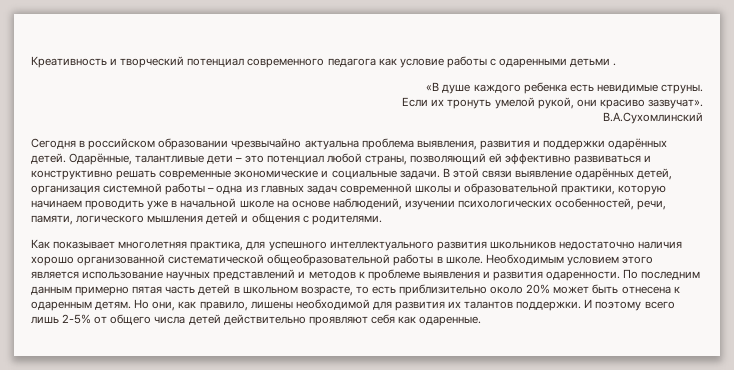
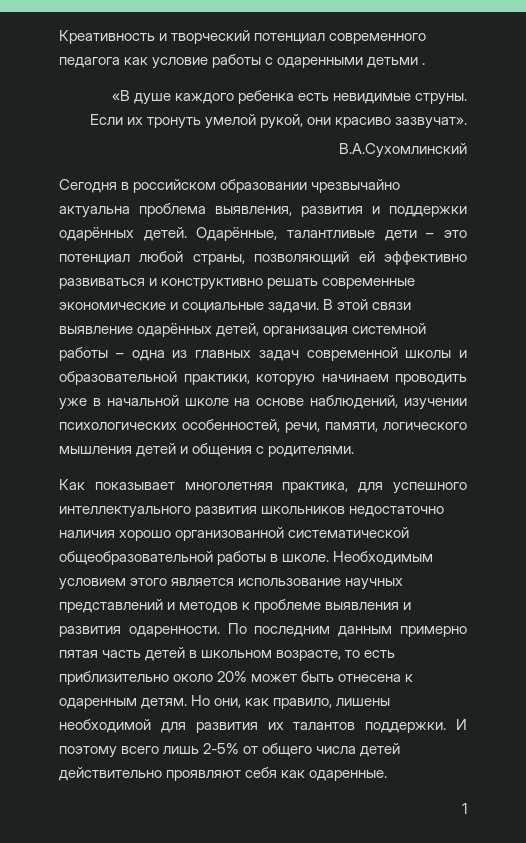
+ 1

